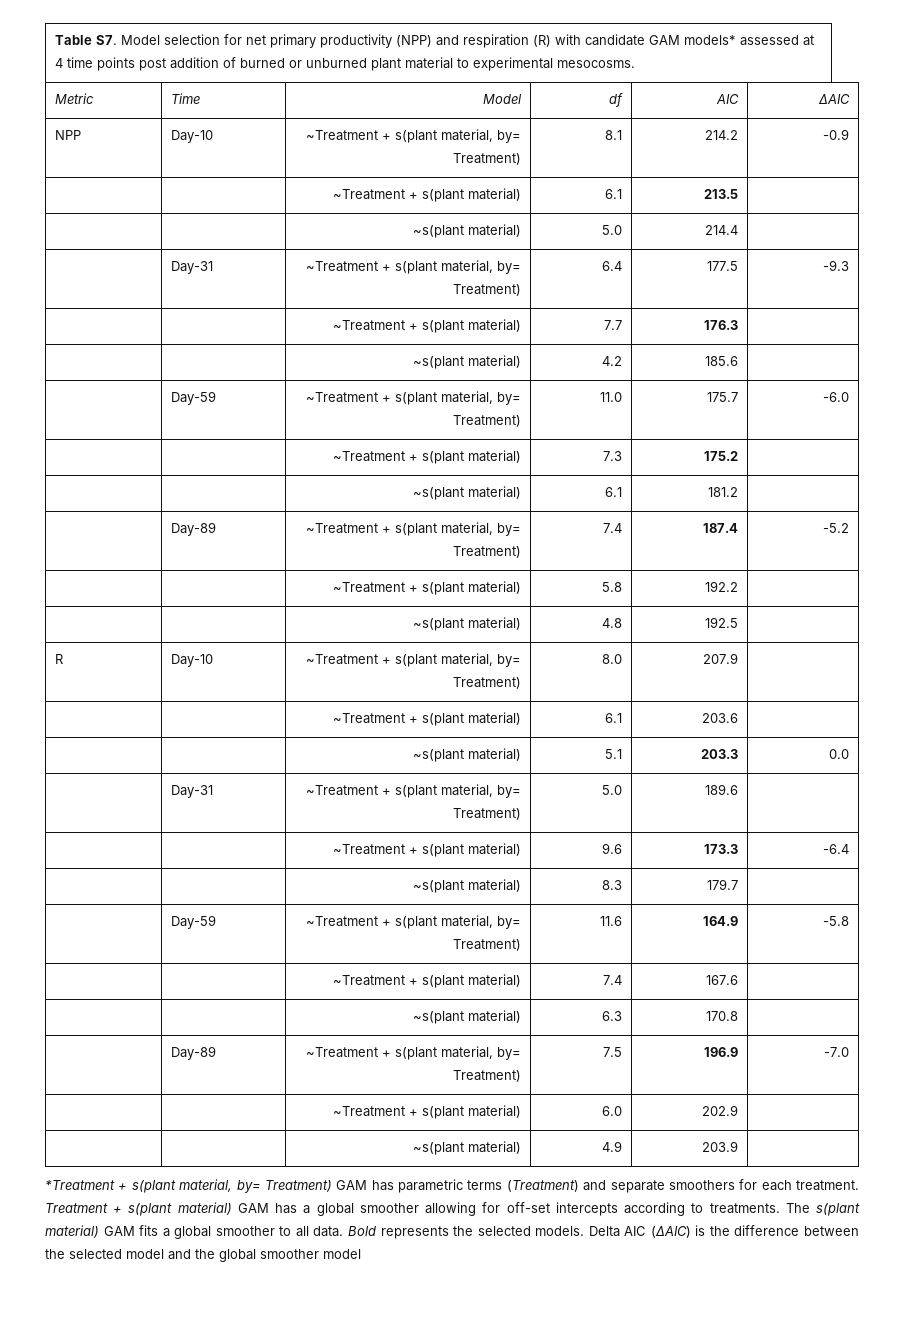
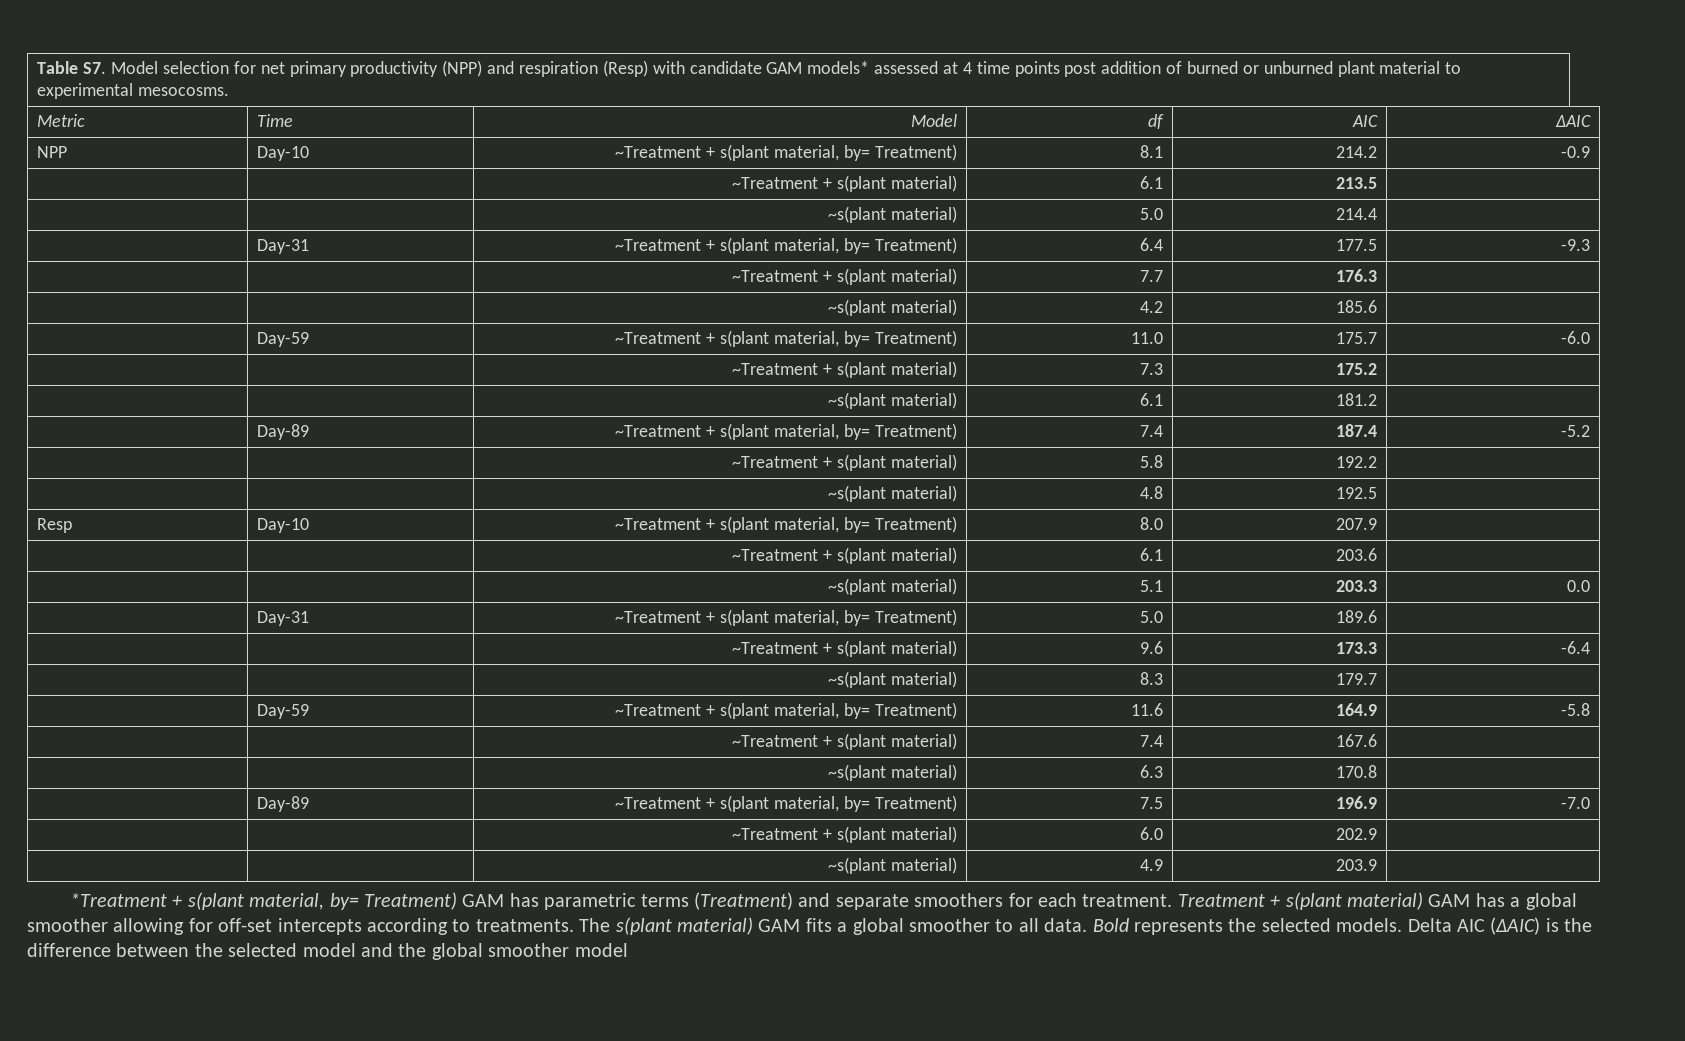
- Table S7. Model selection for net primary productivity (NPP) and respiration (R) with candidate GAM models* assessed at 4 time points post addition of burned or unburned plant material to experimental mesocosms.
+ Table S7. Model selection for net primary productivity (NPP) and respiration (Resp) with candidate GAM models* assessed at 4 time points post addition of burned or unburned plant material to experimental mesocosms.
- R | Day-10 | ~Treatment + s(plant material, by= Treatment) | 8.0 | 207.9 |
+ Resp | Day-10 | ~Treatment + s(plant material, by= Treatment) | 8.0 | 207.9 |

